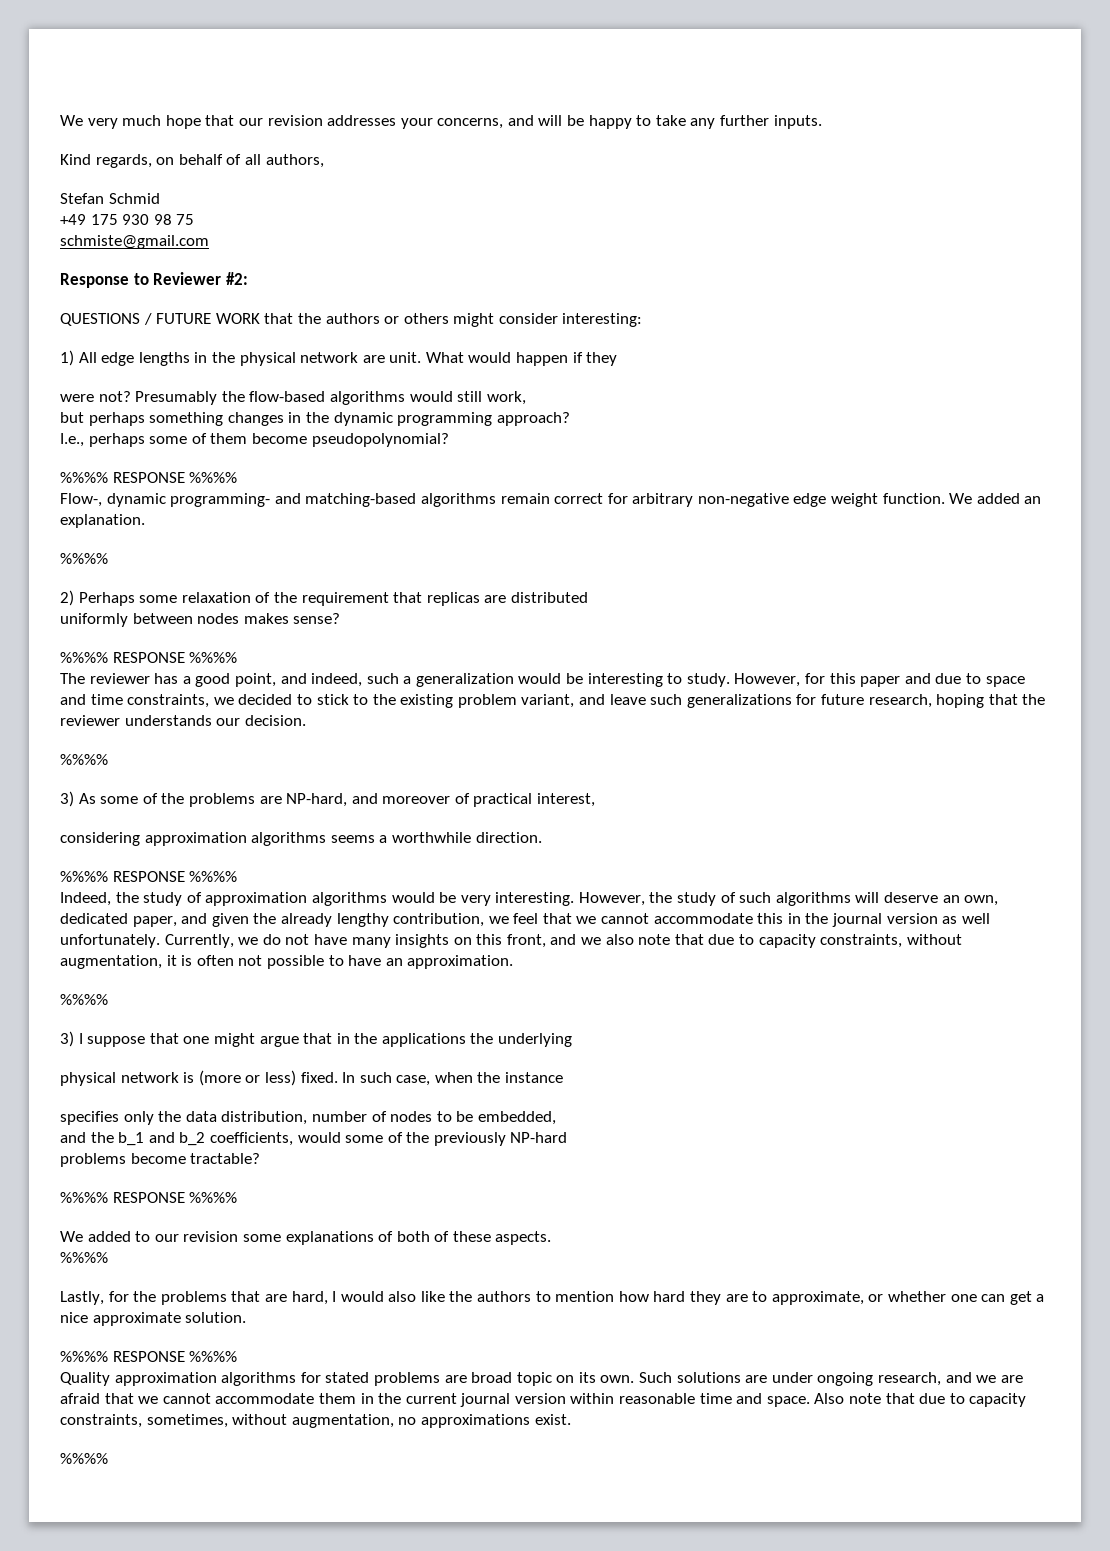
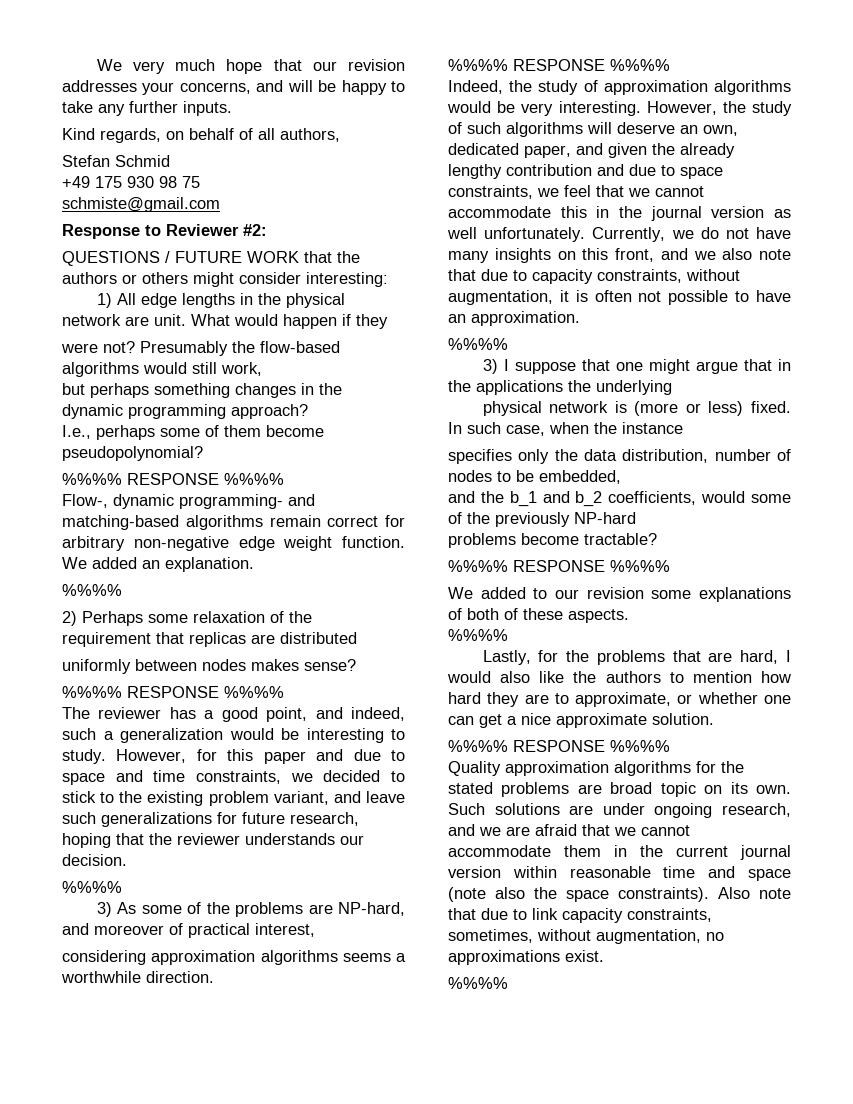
- However, the study of such algorithms will deserve an own, dedicated paper, and given the already lengthy contribution, we feel that we cannot accommodate this in the journal version as well unfortunately.
+ However, the study of such algorithms will deserve an own, dedicated paper, and given the already lengthy contribution and due to space constraints, we feel that we cannot accommodate this in the journal version as well unfortunately.
- Quality approximation algorithms for stated problems are broad topic on its own.
+ Quality approximation algorithms for the stated problems are broad topic on its own.
- Such solutions are under ongoing research, and we are afraid that we cannot accommodate them in the current journal version within reasonable time and space.
+ Such solutions are under ongoing research, and we are afraid that we cannot accommodate them in the current journal version within reasonable time and space (note also the space constraints).
- Also note that due to capacity constraints, sometimes, without augmentation, no approximations exist.
+ Also note that due to link capacity constraints, sometimes, without augmentation, no approximations exist.

